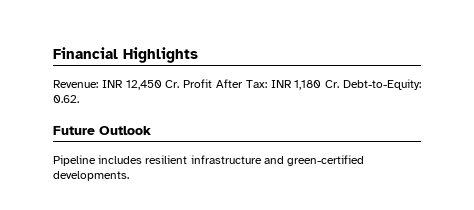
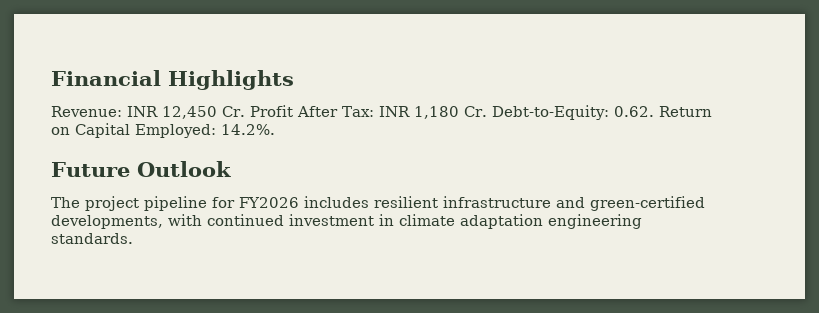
- Revenue: INR 12,450 Cr. Profit After Tax: INR 1,180 Cr. Debt-to-Equity: 0.62.
+ Revenue: INR 12,450 Cr. Profit After Tax: INR 1,180 Cr. Debt-to-Equity: 0.62. Return on Capital Employed: 14.2%.
  Future Outlook
- Pipeline includes resilient infrastructure and green-certified developments.
+ The project pipeline for FY2026 includes resilient infrastructure and green-certified developments, with continued investment in climate adaptation engineering standards.

